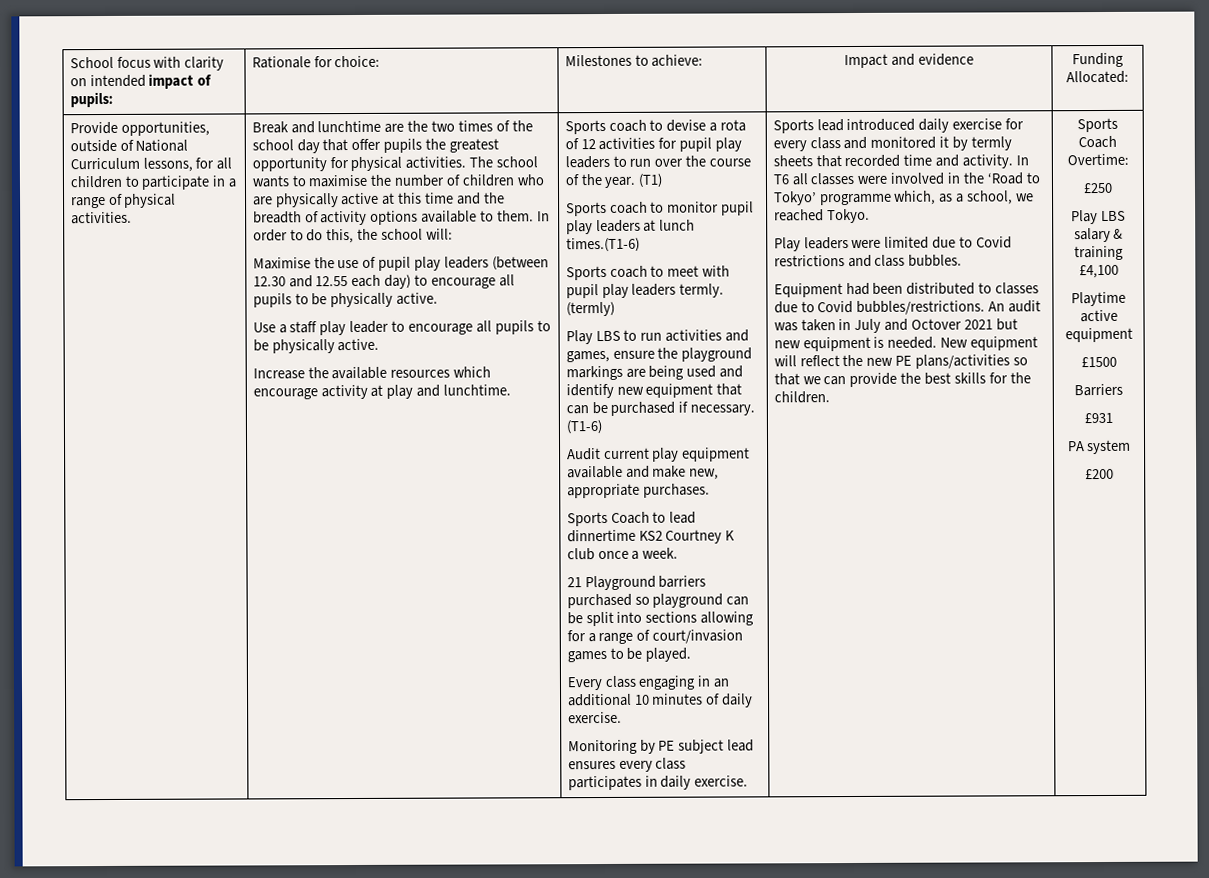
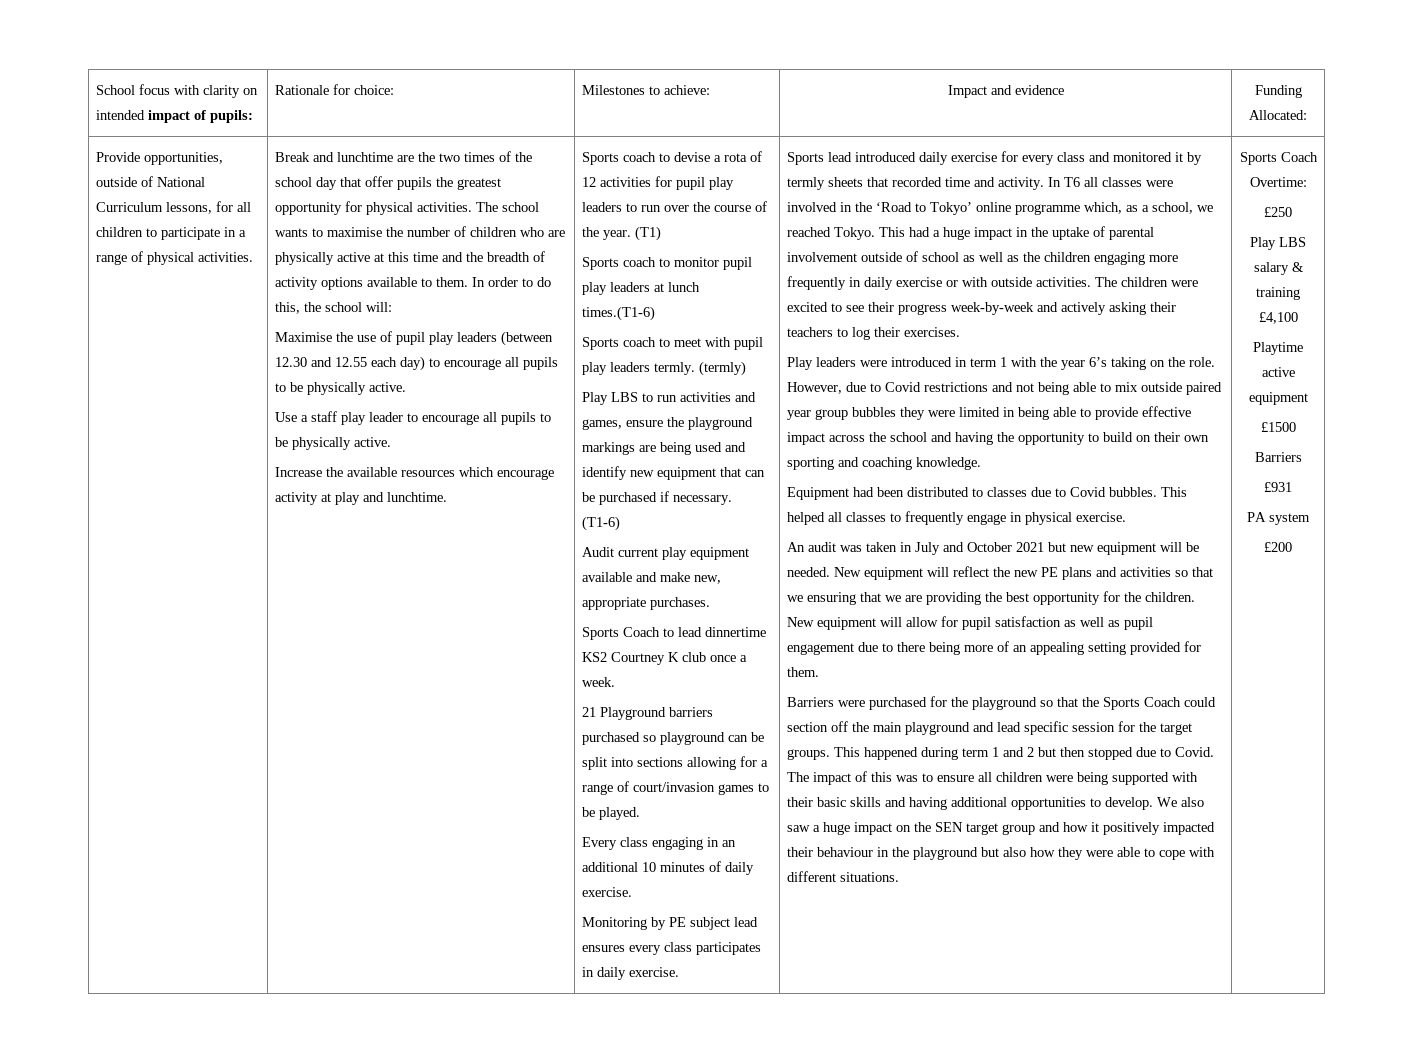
- In T6 all classes were involved in the ‘Road to Tokyo’ programme which, as a school, we reached Tokyo.
- Play leaders were limited due to Covid restrictions and class bubbles.
+ In T6 all classes were involved in the ‘Road to Tokyo’ online programme which, as a school, we reached Tokyo. This had a huge impact in the uptake of parental involvement outside of school as well as the children engaging more frequently in daily exercise or with outside activities. The children were excited to see their progress week-by-week and actively asking their teachers to log their exercises.
+ Play leaders were introduced in term 1 with the year 6’s taking on the role. However, due to Covid restrictions and not being able to mix outside paired year group bubbles they were limited in being able to provide effective impact across the school and having the opportunity to build on their own sporting and coaching knowledge.
- Equipment had been distributed to classes due to Covid bubbles/restrictions. An audit was taken in July and Octover 2021 but new equipment is needed.
+ Equipment had been distributed to classes due to Covid bubbles. This helped all classes to frequently engage in physical exercise.
+ An audit was taken in July and October 2021 but new equipment will be needed.
- New equipment will reflect the new PE plans/activities so that we can provide the best skills for the children.
+ New equipment will reflect the new PE plans and activities so that we ensuring that we are providing the best opportunity for the children. New equipment will allow for pupil satisfaction as well as pupil engagement due to there being more of an appealing setting provided for them.
+ Barriers were purchased for the playground so that the Sports Coach could section off the main playground and lead specific session for the target groups. This happened during term 1 and 2 but then stopped due to Covid. The impact of this was to ensure all children were being supported with their basic skills and having additional opportunities to develop. We also saw a huge impact on the SEN target group and how it positively impacted their behaviour in the playground but also how they were able to cope with different situations.

